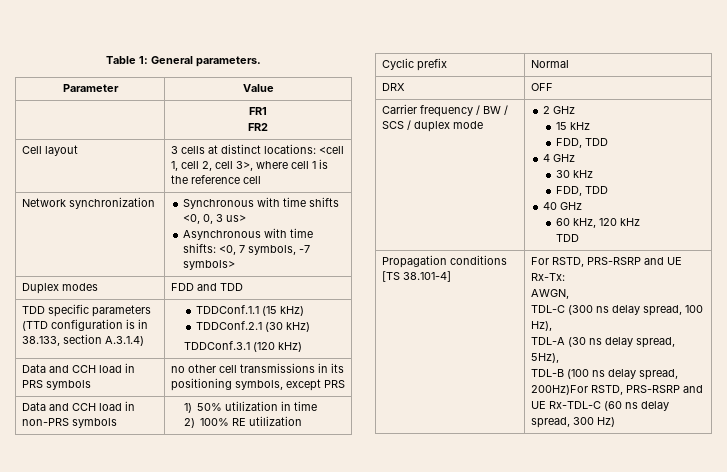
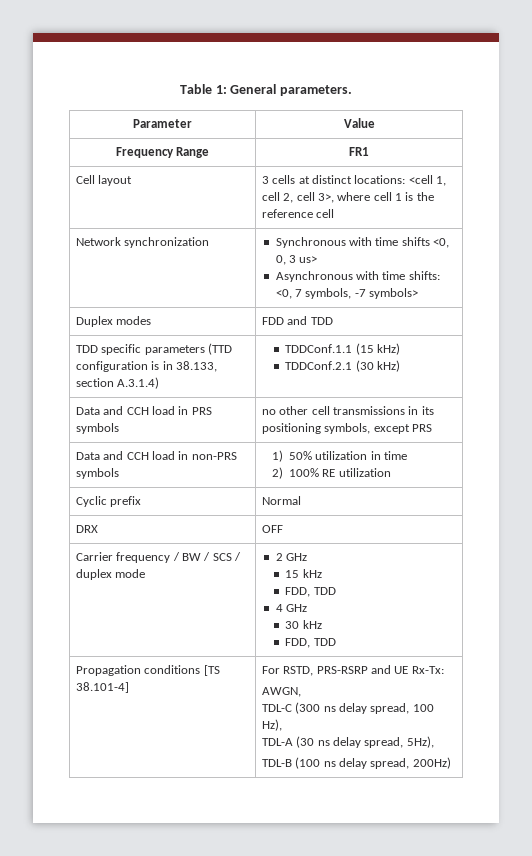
- | FR1
- FR2
+ Frequency Range | FR1
  TDD specific parameters (TTD configuration is in 38.133, section A.3.1.4) | TDDConf.1.1 (15 kHz)
  TDDConf.2.1 (30 kHz)
- TDDConf.3.1 (120 kHz)
  Carrier frequency / BW / SCS / duplex mode | 2 GHz
  15 kHz
  FDD, TDD
  4 GHz
  30 kHz
  FDD, TDD
- 40 GHz
- 60 kHz, 120 kHz
- TDD
- TDL-B (100 ns delay spread, 200Hz)For RSTD, PRS-RSRP and UE Rx-TDL-C (60 ns delay spread, 300 Hz)
+ TDL-B (100 ns delay spread, 200Hz)

